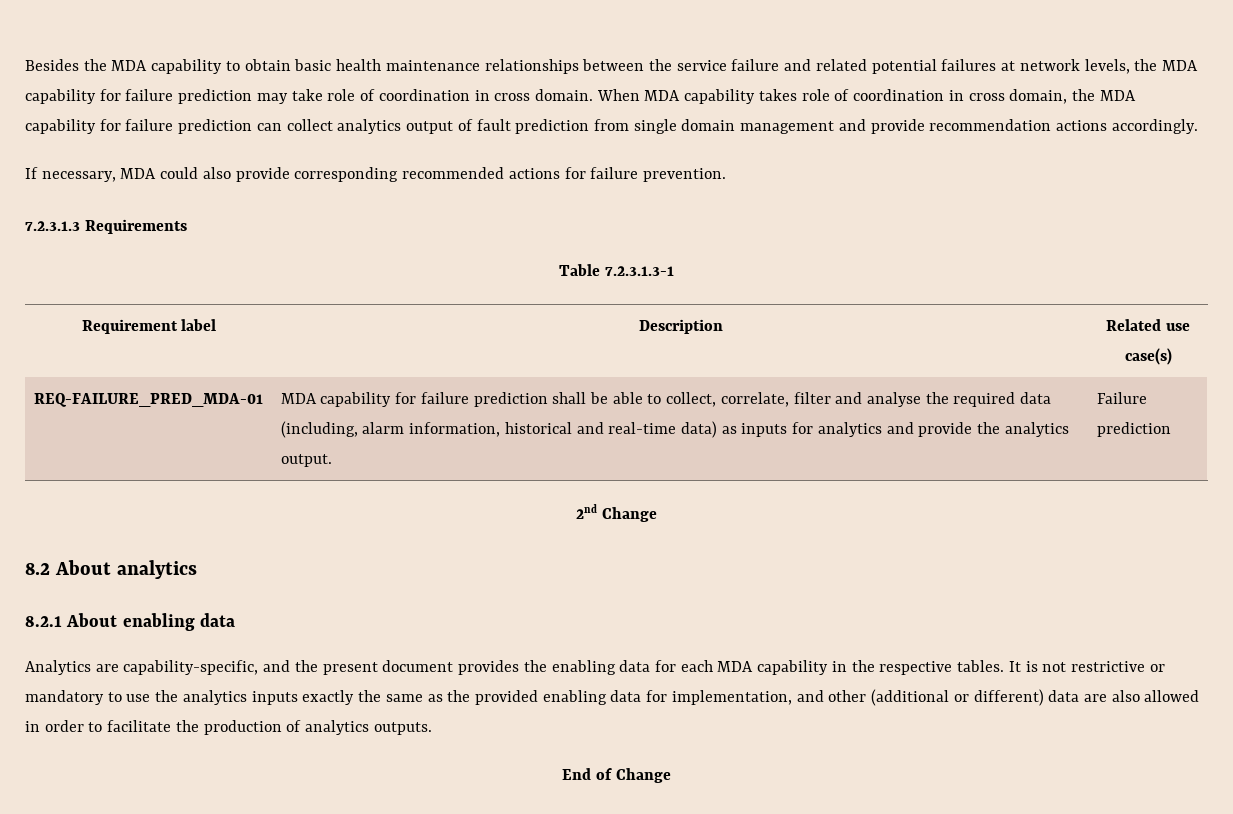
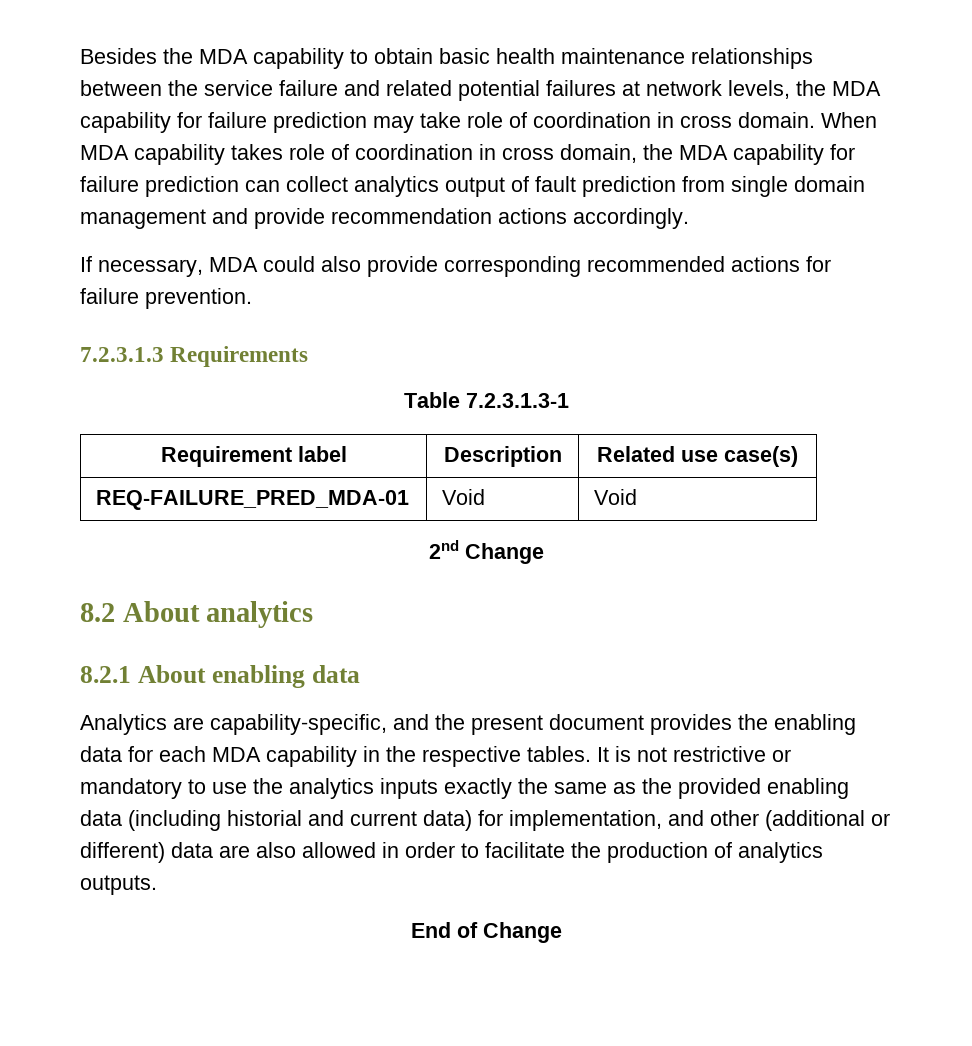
- REQ-FAILURE_PRED_MDA-01 | MDA capability for failure prediction shall be able to collect, correlate, filter and analyse the required data (including, alarm information, historical and real-time data) as inputs for analytics and provide the analytics output. | Failure prediction
+ REQ-FAILURE_PRED_MDA-01 | Void | Void
- It is not restrictive or mandatory to use the analytics inputs exactly the same as the provided enabling data for implementation, and other (additional or different) data are also allowed in order to facilitate the production of analytics outputs.
+ It is not restrictive or mandatory to use the analytics inputs exactly the same as the provided enabling data (including historial and current data) for implementation, and other (additional or different) data are also allowed in order to facilitate the production of analytics outputs.

